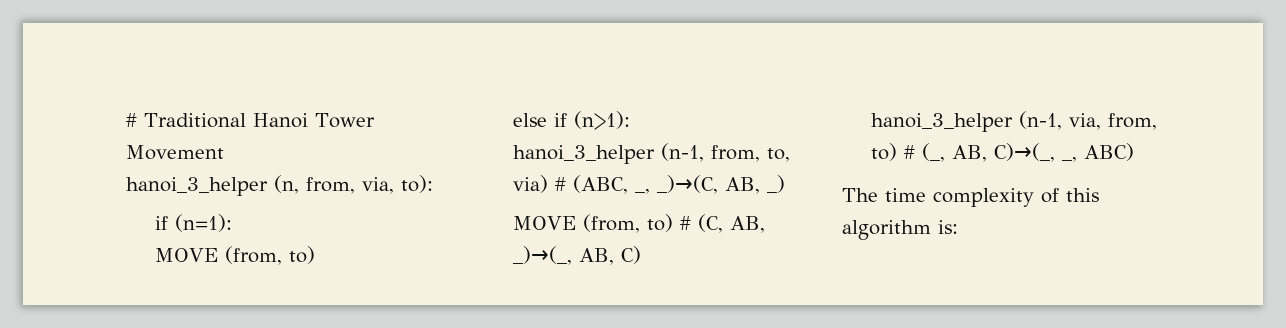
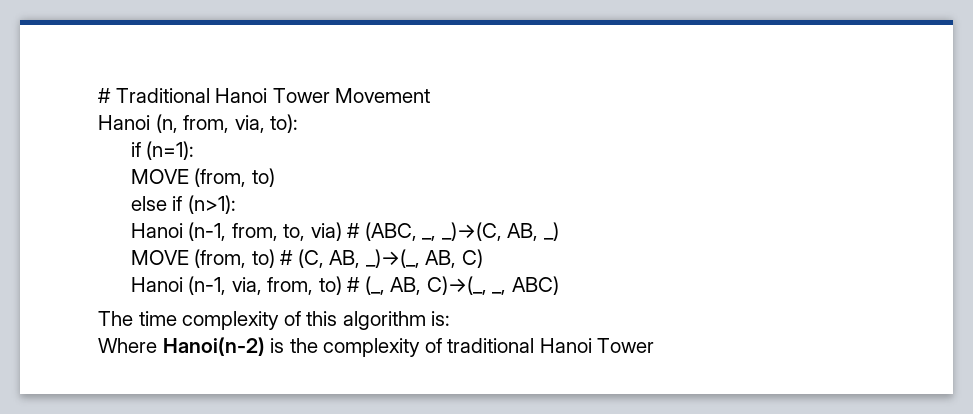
- hanoi_3_helper (n, from, via, to):
+ Hanoi (n, from, via, to):
- hanoi_3_helper (n-1, from, to, via) # (ABC, _, _)→(C, AB, _)
+ Hanoi (n-1, from, to, via) # (ABC, _, _)→(C, AB, _)
- hanoi_3_helper (n-1, via, from, to) # (_, AB, C)→(_, _, ABC)
+ Hanoi (n-1, via, from, to) # (_, AB, C)→(_, _, ABC)
+ Where Hanoi(n-2) is the complexity of traditional Hanoi Tower

